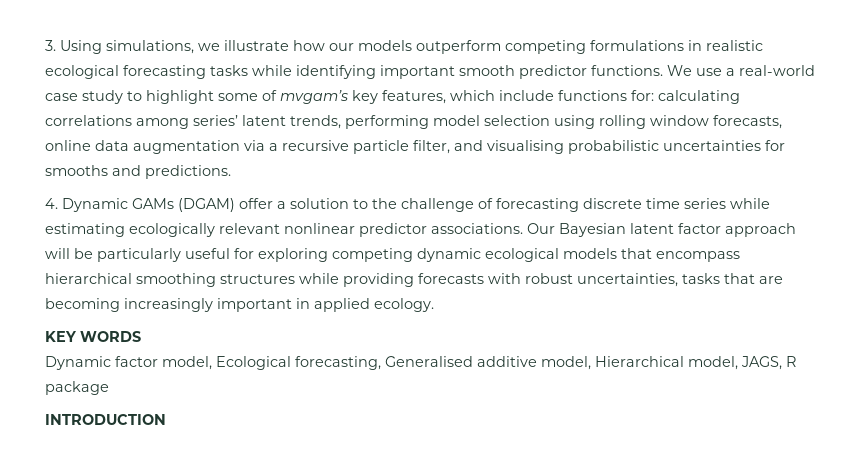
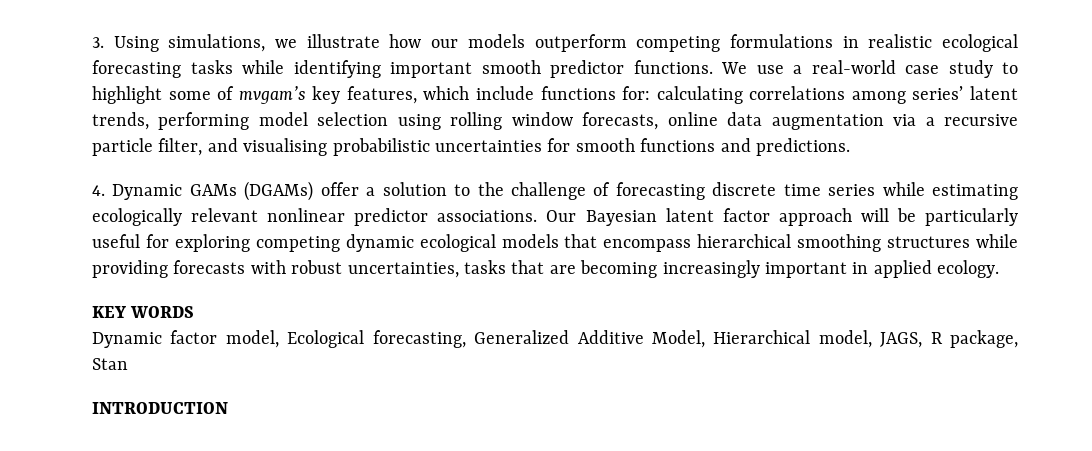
- We use a real-world case study to highlight some of mvgam’s key features, which include functions for: calculating correlations among series’ latent trends, performing model selection using rolling window forecasts, online data augmentation via a recursive particle filter, and visualising probabilistic uncertainties for smooths and predictions.
+ We use a real-world case study to highlight some of mvgam’s key features, which include functions for: calculating correlations among series’ latent trends, performing model selection using rolling window forecasts, online data augmentation via a recursive particle filter, and visualising probabilistic uncertainties for smooth functions and predictions.
- 4. Dynamic GAMs (DGAM) offer a solution to the challenge of forecasting discrete time series while estimating ecologically relevant nonlinear predictor associations.
+ 4. Dynamic GAMs (DGAMs) offer a solution to the challenge of forecasting discrete time series while estimating ecologically relevant nonlinear predictor associations.
- Dynamic factor model, Ecological forecasting, Generalised additive model, Hierarchical model, JAGS, R package
+ Dynamic factor model, Ecological forecasting, Generalized Additive Model, Hierarchical model, JAGS, R package, Stan

